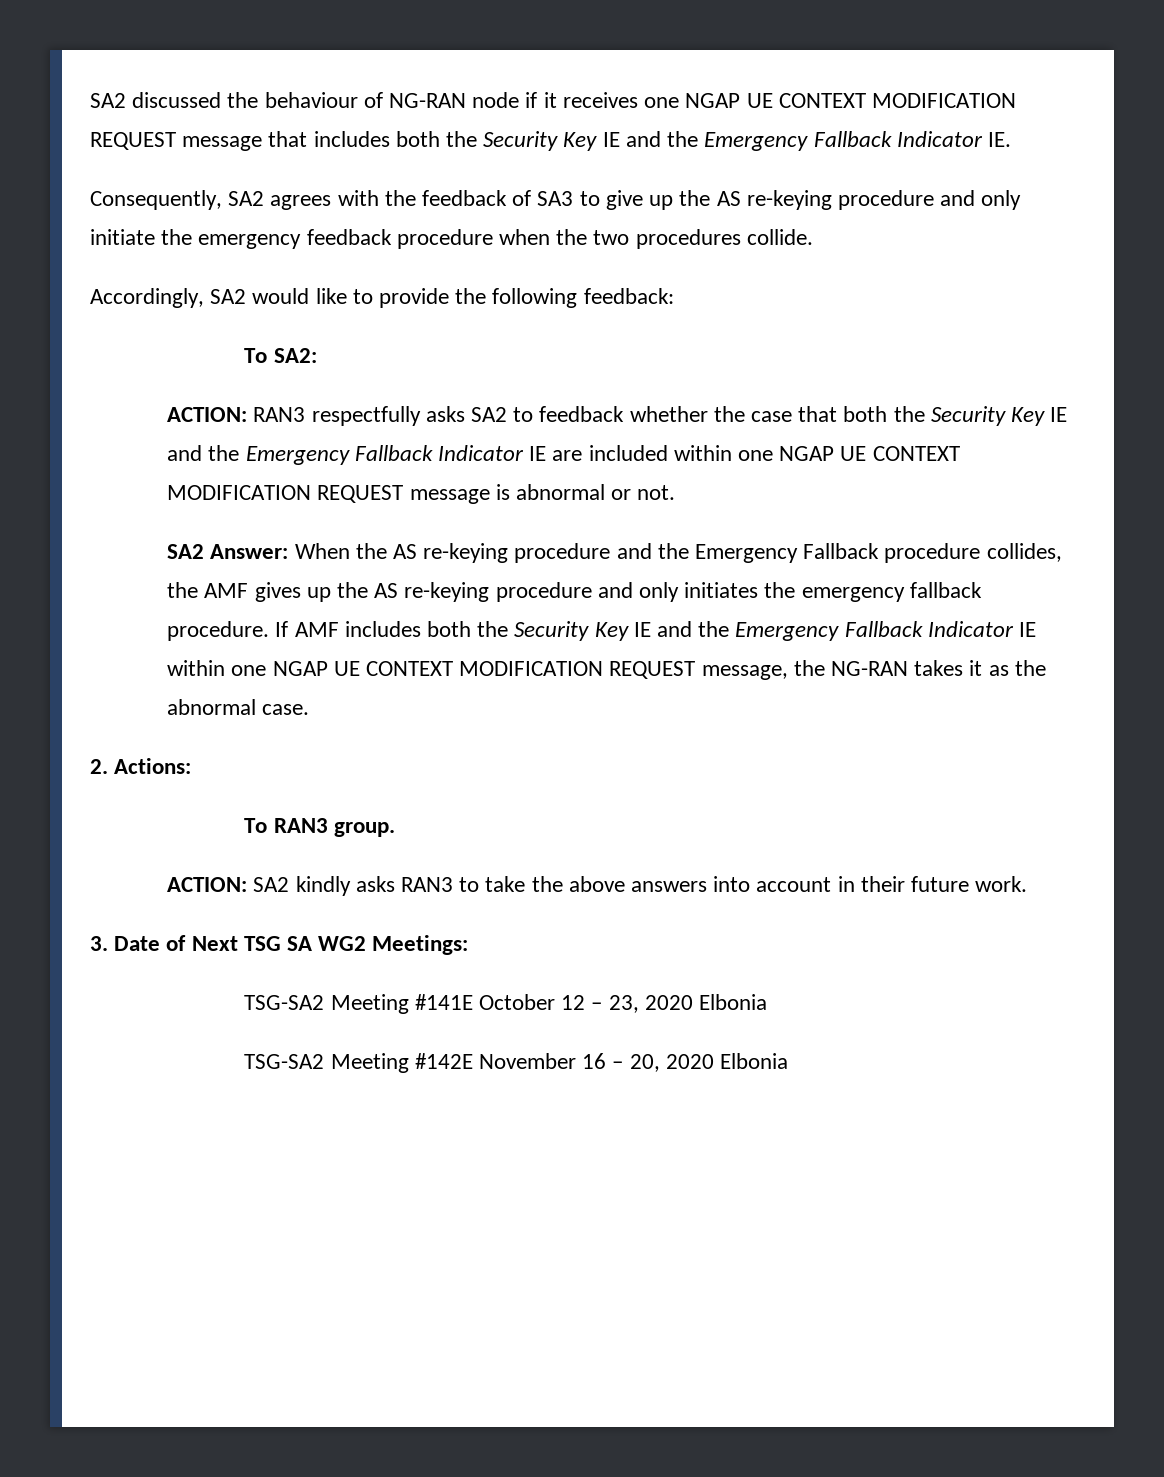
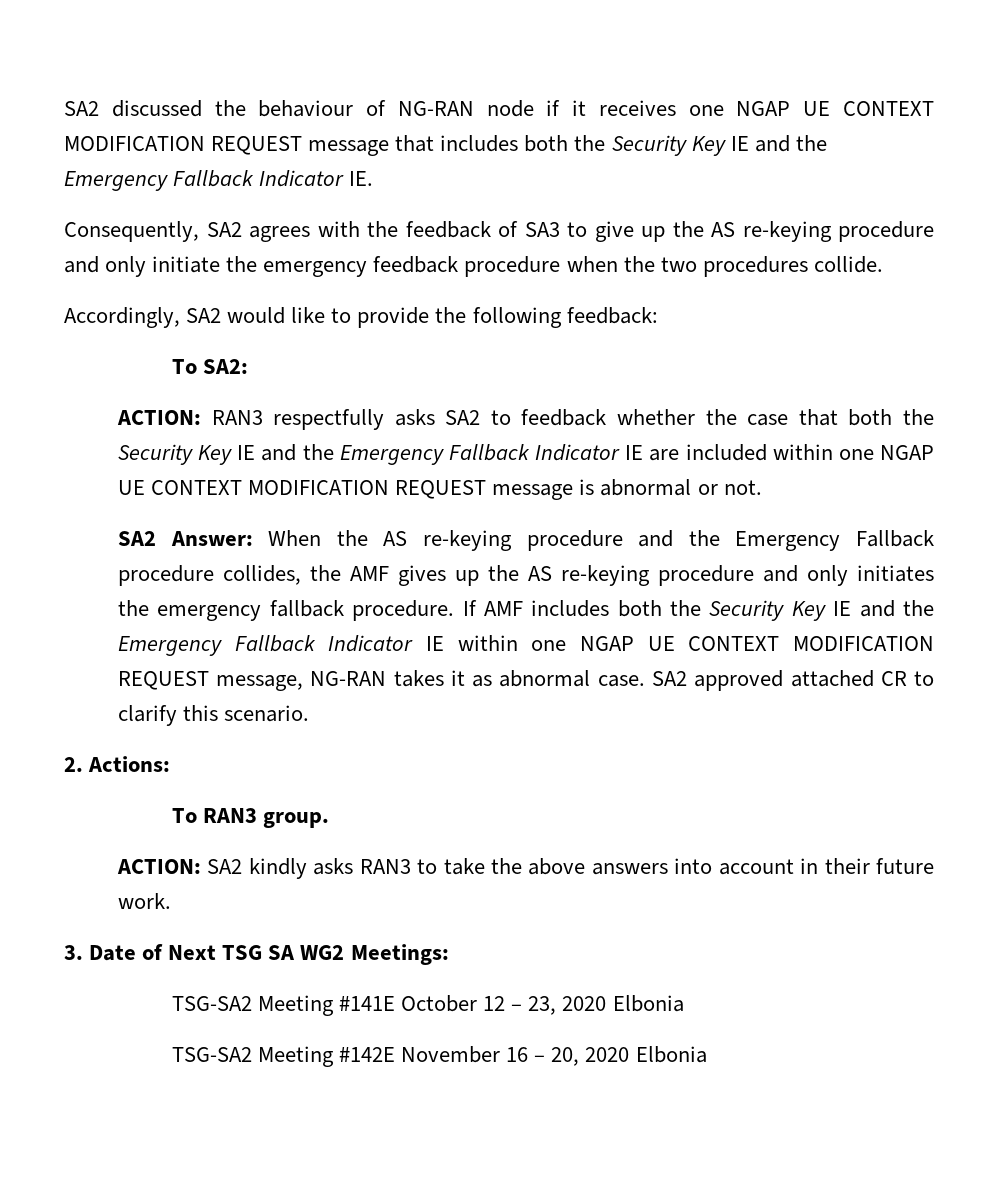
- If AMF includes both the Security Key IE and the Emergency Fallback Indicator IE within one NGAP UE CONTEXT MODIFICATION REQUEST message, the NG-RAN takes it as the abnormal case.
+ If AMF includes both the Security Key IE and the Emergency Fallback Indicator IE within one NGAP UE CONTEXT MODIFICATION REQUEST message, NG-RAN takes it as abnormal case. SA2 approved attached CR to clarify this scenario.

